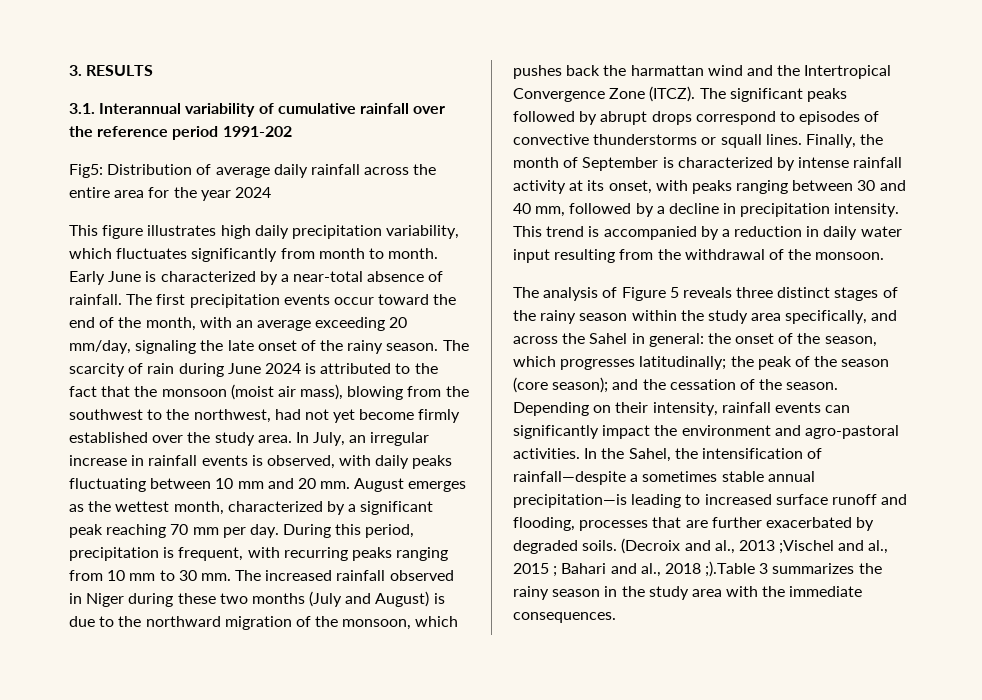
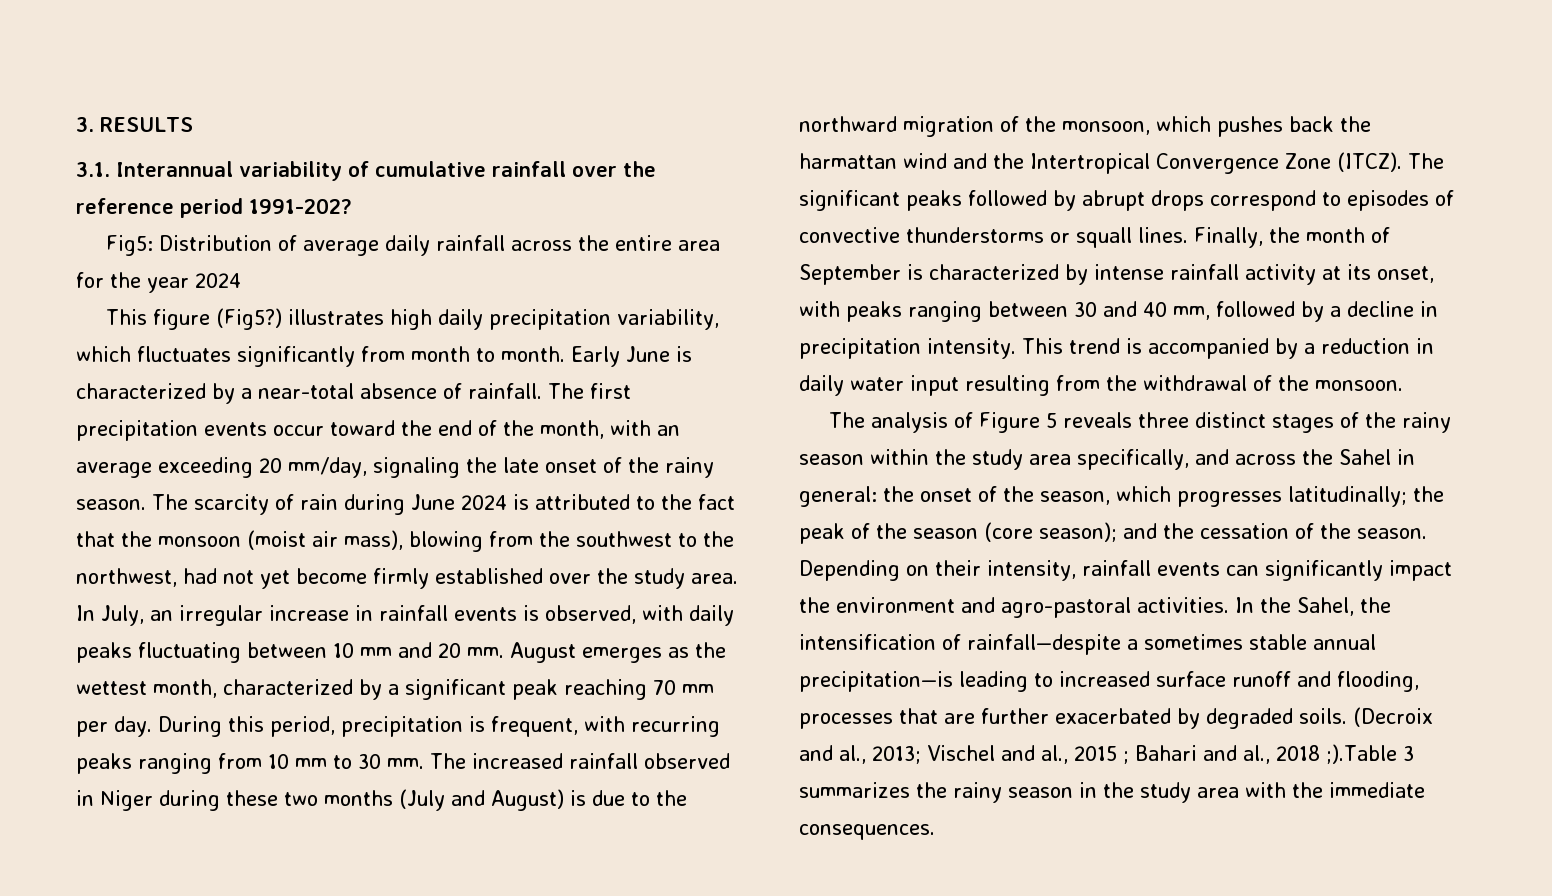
- 3.1. Interannual variability of cumulative rainfall over the reference period 1991-202
+ 3.1. Interannual variability of cumulative rainfall over the reference period 1991-202?
- This figure illustrates high daily precipitation variability, which fluctuates significantly from month to month.
+ This figure (Fig5?) illustrates high daily precipitation variability, which fluctuates significantly from month to month.
- (Decroix and al., 2013 ;Vischel and al., 2015 ; Bahari and al., 2018 ;).Table 3 summarizes the rainy season in the study area with the immediate consequences.
+ (Decroix and al., 2013; Vischel and al., 2015 ; Bahari and al., 2018 ;).Table 3 summarizes the rainy season in the study area with the immediate consequences.

